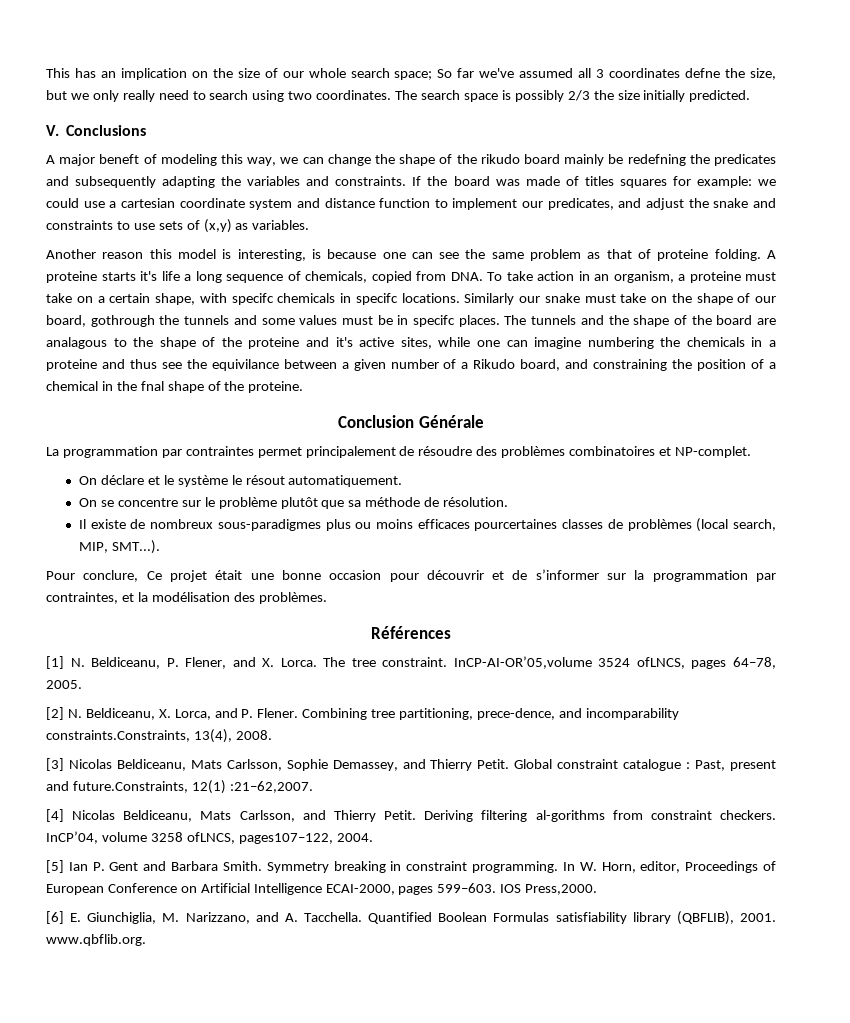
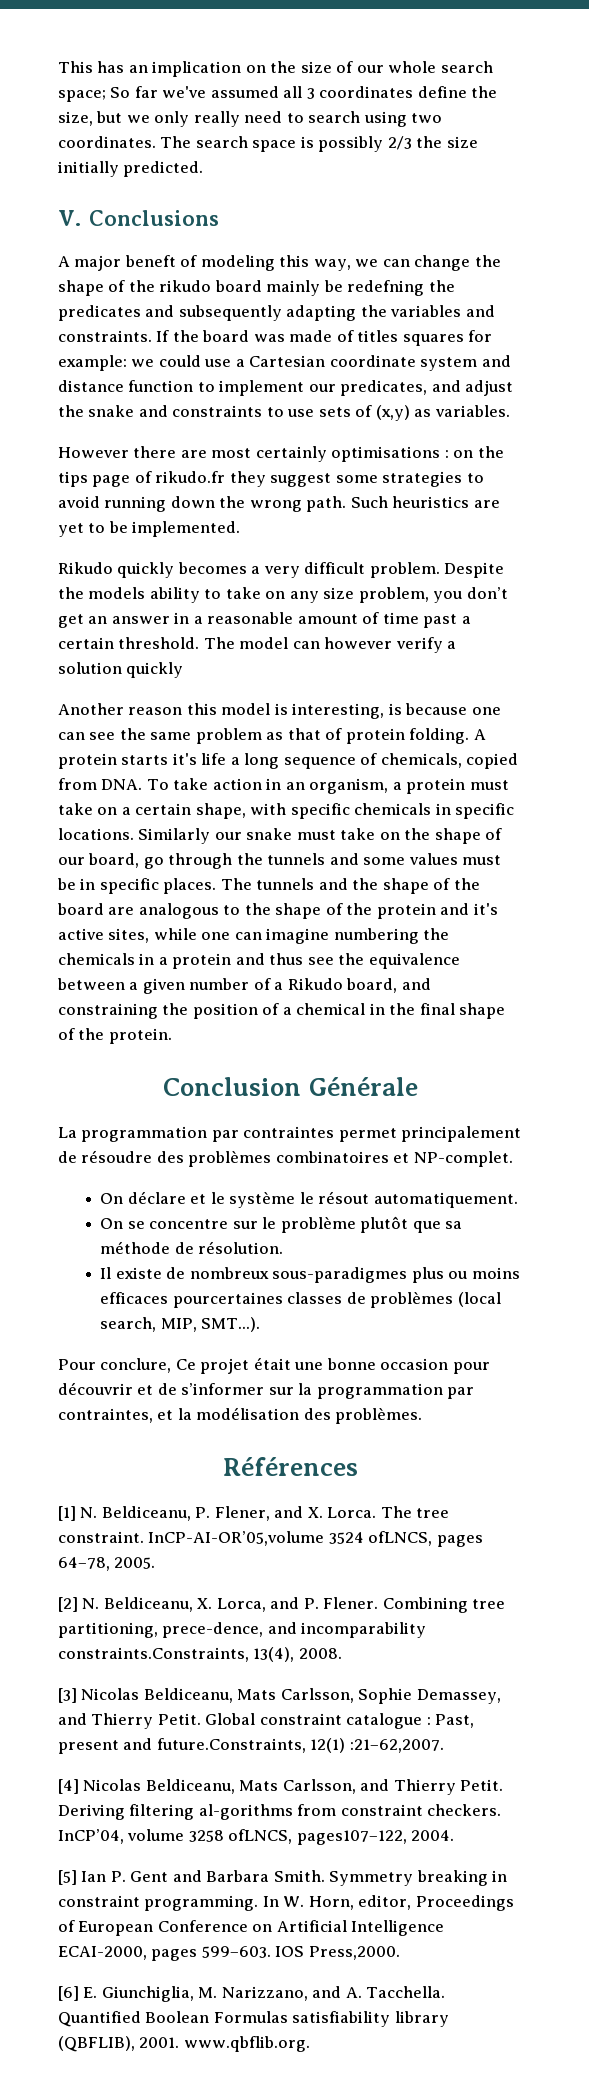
- This has an implication on the size of our whole search space; So far we've assumed all 3 coordinates defne the size, but we only really need to search using two coordinates.
+ This has an implication on the size of our whole search space; So far we've assumed all 3 coordinates define the size, but we only really need to search using two coordinates.
- If the board was made of titles squares for example: we could use a cartesian coordinate system and distance function to implement our predicates, and adjust the snake and constraints to use sets of (x,y) as variables.
+ If the board was made of titles squares for example: we could use a Cartesian coordinate system and distance function to implement our predicates, and adjust the snake and constraints to use sets of (x,y) as variables.
+ However there are most certainly optimisations : on the tips page of rikudo.fr they suggest some strategies to avoid running down the wrong path. Such heuristics are yet to be implemented.
+ Rikudo quickly becomes a very difficult problem. Despite the models ability to take on any size problem, you don’t get an answer in a reasonable amount of time past a certain threshold. The model can however verify a solution quickly
- Another reason this model is interesting, is because one can see the same problem as that of proteine folding.
+ Another reason this model is interesting, is because one can see the same problem as that of protein folding.
- A proteine starts it's life a long sequence of chemicals, copied from DNA. To take action in an organism, a proteine must take on a certain shape, with specifc chemicals in specifc locations.
+ A protein starts it's life a long sequence of chemicals, copied from DNA. To take action in an organism, a protein must take on a certain shape, with specific chemicals in specific locations.
- Similarly our snake must take on the shape of our board, gothrough the tunnels and some values must be in specifc places.
+ Similarly our snake must take on the shape of our board, go through the tunnels and some values must be in specific places.
- The tunnels and the shape of the board are analagous to the shape of the proteine and it's active sites, while one can imagine numbering the chemicals in a proteine and thus see the equivilance between a given number of a Rikudo board, and constraining the position of a chemical in the fnal shape of the proteine.
+ The tunnels and the shape of the board are analogous to the shape of the protein and it's active sites, while one can imagine numbering the chemicals in a protein and thus see the equivalence between a given number of a Rikudo board, and constraining the position of a chemical in the final shape of the protein.

